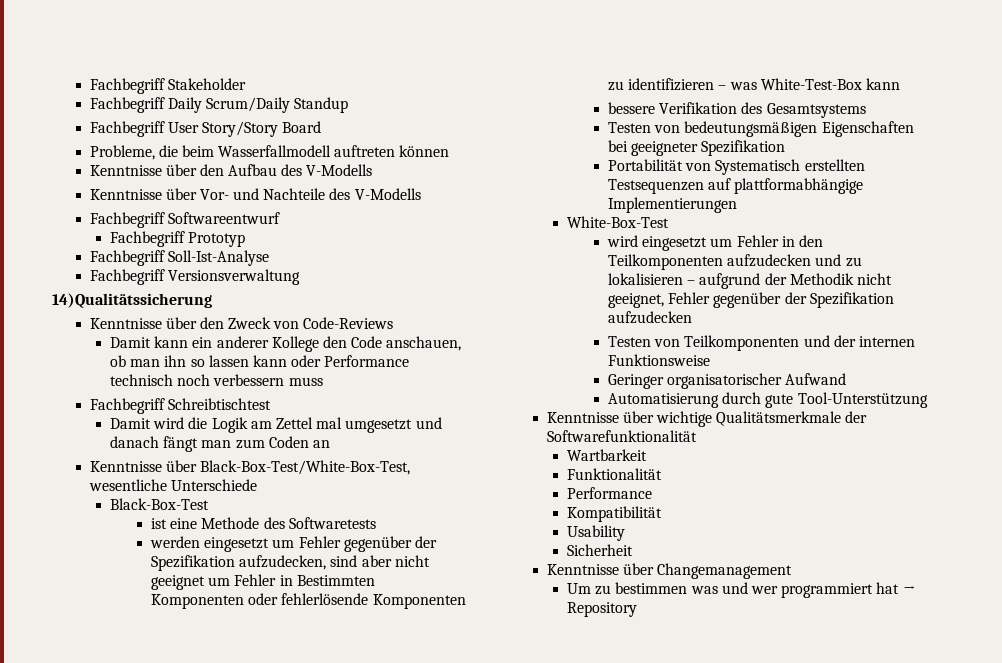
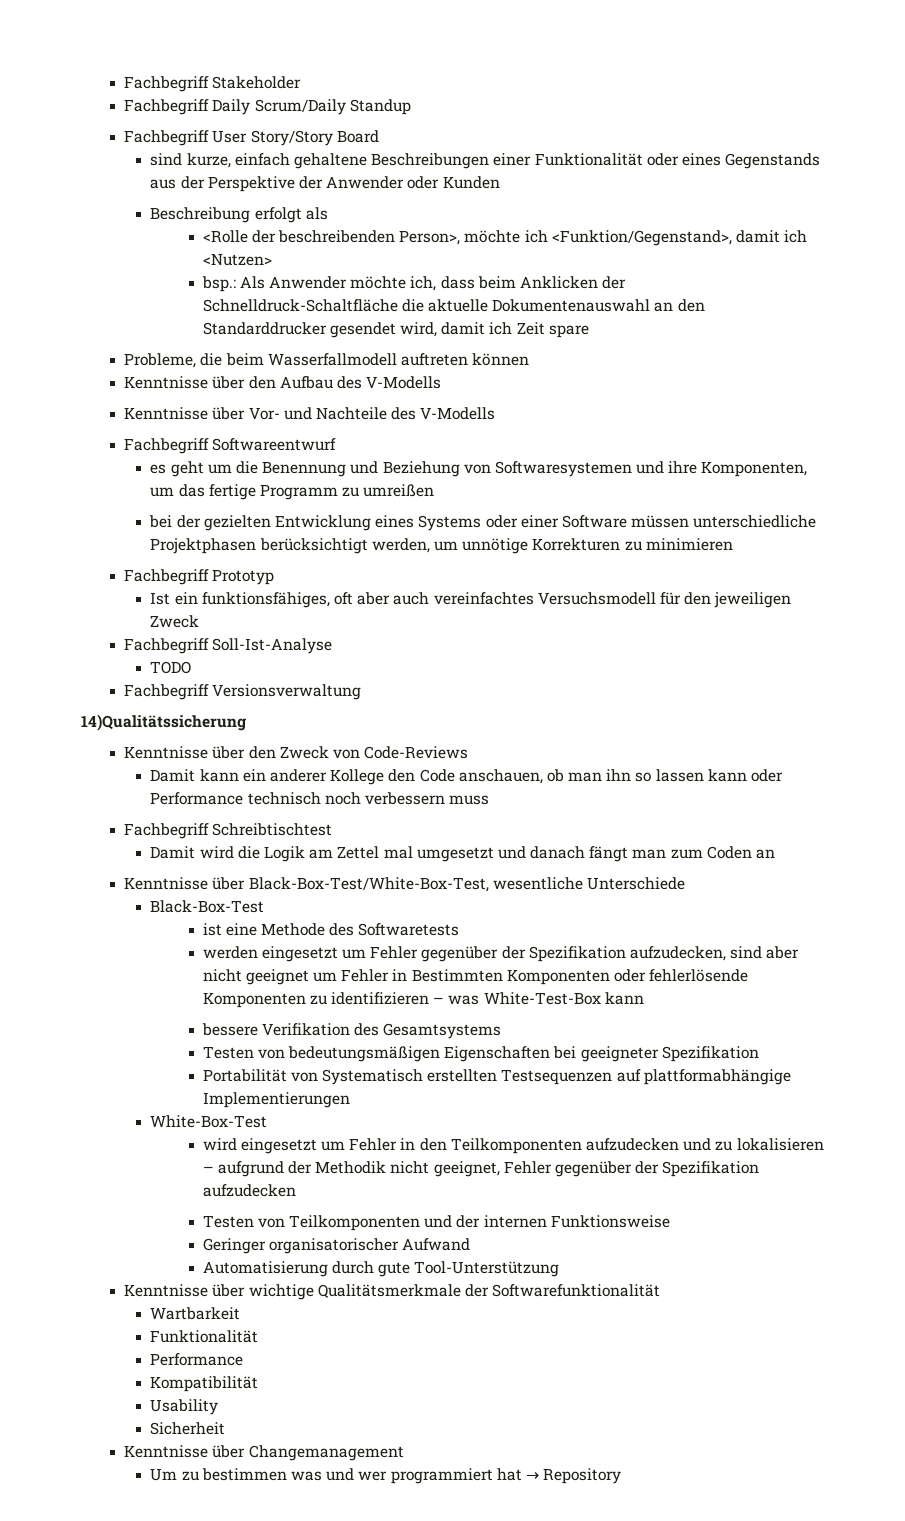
+ sind kurze, einfach gehaltene Beschreibungen einer Funktionalität oder eines Gegenstands aus der Perspektive der Anwender oder Kunden
+ Beschreibung erfolgt als
+ <Rolle der beschreibenden Person>, möchte ich <Funktion/Gegenstand>, damit ich <Nutzen>
+ bsp.: Als Anwender möchte ich, dass beim Anklicken der Schnelldruck-Schaltfläche die aktuelle Dokumentenauswahl an den Standarddrucker gesendet wird, damit ich Zeit spare
+ es geht um die Benennung und Beziehung von Softwaresystemen und ihre Komponenten, um das fertige Programm zu umreißen
+ bei der gezielten Entwicklung eines Systems oder einer Software müssen unterschiedliche Projektphasen berücksichtigt werden, um unnötige Korrekturen zu minimieren
  Fachbegriff Prototyp
+ Ist ein funktionsfähiges, oft aber auch vereinfachtes Versuchsmodell für den jeweiligen Zweck
+ TODO

